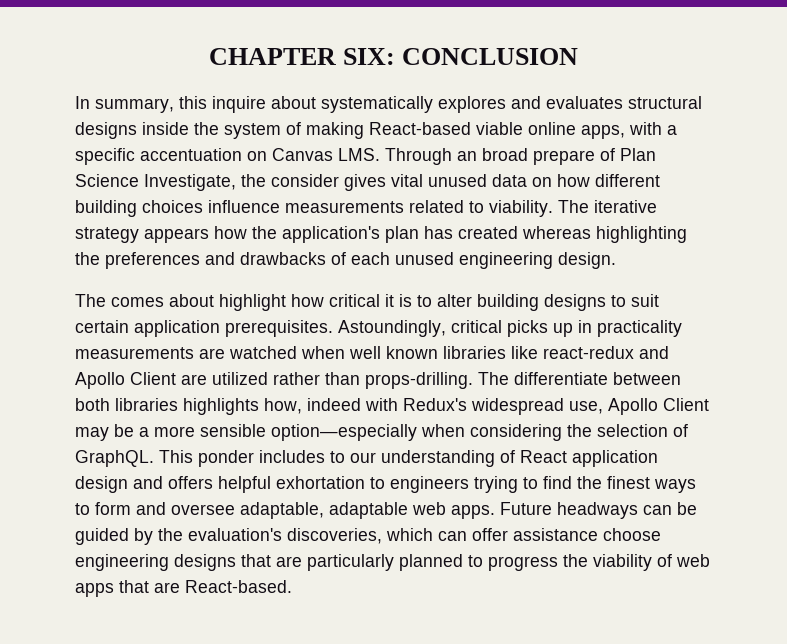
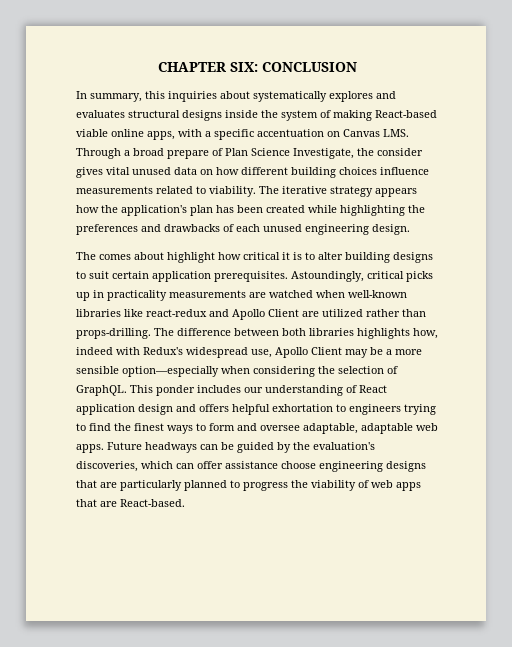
- In summary, this inquire about systematically explores and evaluates structural designs inside the system of making React-based viable online apps, with a specific accentuation on Canvas LMS. Through an broad prepare of Plan Science Investigate, the consider gives vital unused data on how different building choices influence measurements related to viability.
+ In summary, this inquiries about systematically explores and evaluates structural designs inside the system of making React-based viable online apps, with a specific accentuation on Canvas LMS. Through a broad prepare of Plan Science Investigate, the consider gives vital unused data on how different building choices influence measurements related to viability.
- The iterative strategy appears how the application's plan has created whereas highlighting the preferences and drawbacks of each unused engineering design.
+ The iterative strategy appears how the application's plan has been created while highlighting the preferences and drawbacks of each unused engineering design.
- Astoundingly, critical picks up in practicality measurements are watched when well known libraries like react-redux and Apollo Client are utilized rather than props-drilling.
+ Astoundingly, critical picks up in practicality measurements are watched when well-known libraries like react-redux and Apollo Client are utilized rather than props-drilling.
- The differentiate between both libraries highlights how, indeed with Redux's widespread use, Apollo Client may be a more sensible option—especially when considering the selection of GraphQL.
+ The difference between both libraries highlights how, indeed with Redux's widespread use, Apollo Client may be a more sensible option—especially when considering the selection of GraphQL.
- This ponder includes to our understanding of React application design and offers helpful exhortation to engineers trying to find the finest ways to form and oversee adaptable, adaptable web apps.
+ This ponder includes our understanding of React application design and offers helpful exhortation to engineers trying to find the finest ways to form and oversee adaptable, adaptable web apps.

